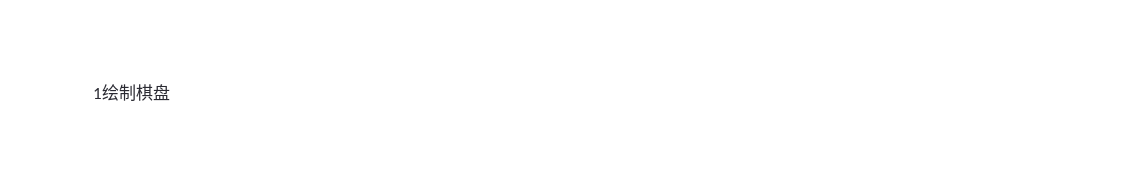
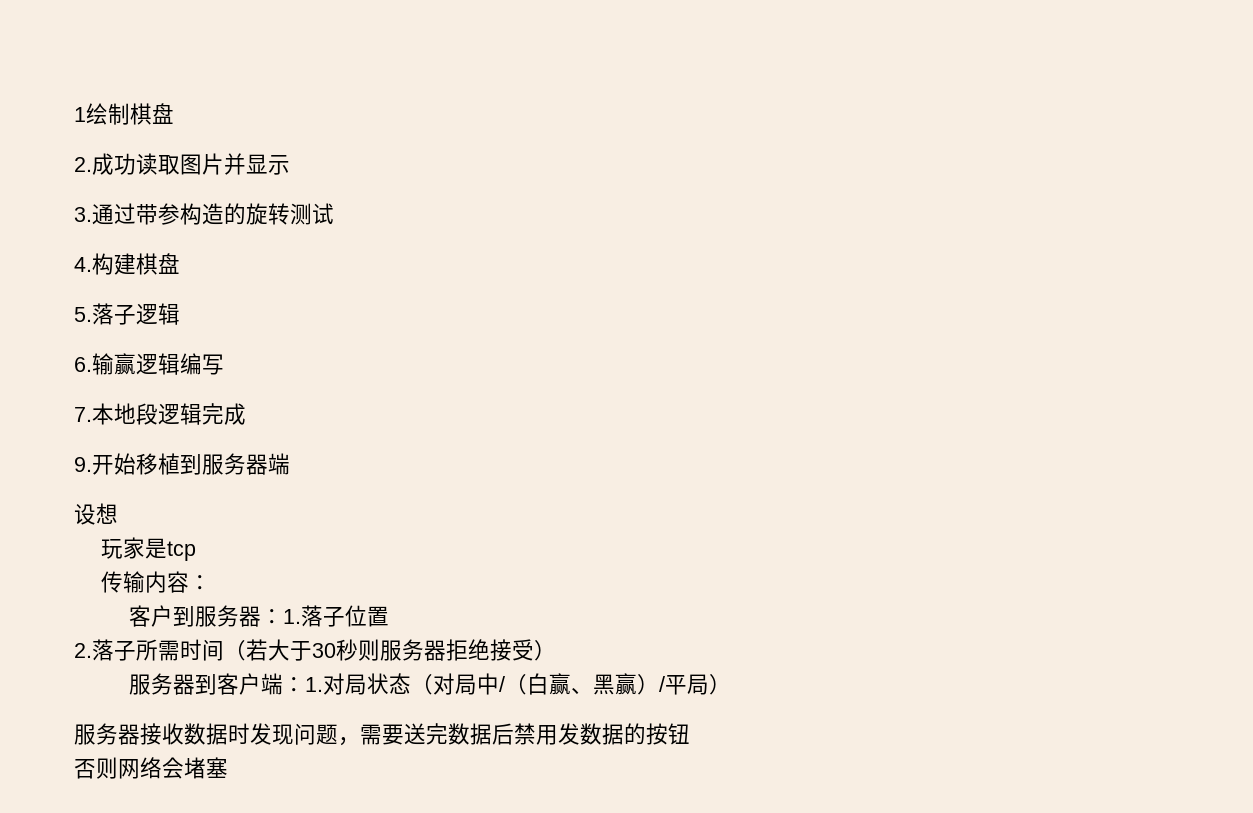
+ 2.成功读取图片并显示
+ 3.通过带参构造的旋转测试
+ 4.构建棋盘
+ 5.落子逻辑
+ 6.输赢逻辑编写
+ 7.本地段逻辑完成
+ 9.开始移植到服务器端
+ 设想
+ 玩家是tcp
+ 传输内容：
+ 客户到服务器：1.落子位置
+ 2.落子所需时间（若大于30秒则服务器拒绝接受）
+ 服务器到客户端：1.对局状态（对局中/（白赢、黑赢）/平局）
+ 服务器接收数据时发现问题，需要送完数据后禁用发数据的按钮
+ 否则网络会堵塞

